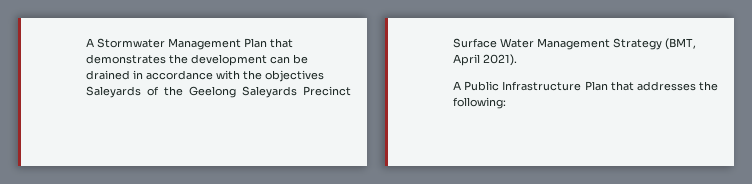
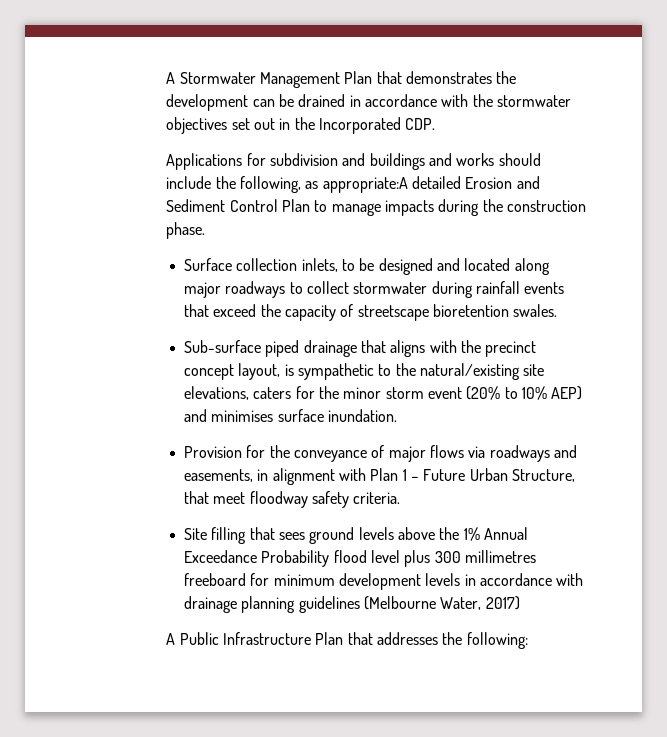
- A Stormwater Management Plan that demonstrates the development can be drained in accordance with the objectives Saleyards of the Geelong Saleyards Precinct Surface Water Management Strategy (BMT, April 2021).
+ A Stormwater Management Plan that demonstrates the development can be drained in accordance with the stormwater objectives set out in the Incorporated CDP.
+ Applications for subdivision and buildings and works should include the following, as appropriate:A detailed Erosion and Sediment Control Plan to manage impacts during the construction phase.
+ Surface collection inlets, to be designed and located along major roadways to collect stormwater during rainfall events that exceed the capacity of streetscape bioretention swales.
+ Sub-surface piped drainage that aligns with the precinct concept layout, is sympathetic to the natural/existing site elevations, caters for the minor storm event (20% to 10% AEP) and minimises surface inundation.
+ Provision for the conveyance of major flows via roadways and easements, in alignment with Plan 1 – Future Urban Structure, that meet floodway safety criteria.
+ Site filling that sees ground levels above the 1% Annual Exceedance Probability flood level plus 300 millimetres freeboard for minimum development levels in accordance with drainage planning guidelines (Melbourne Water, 2017)

